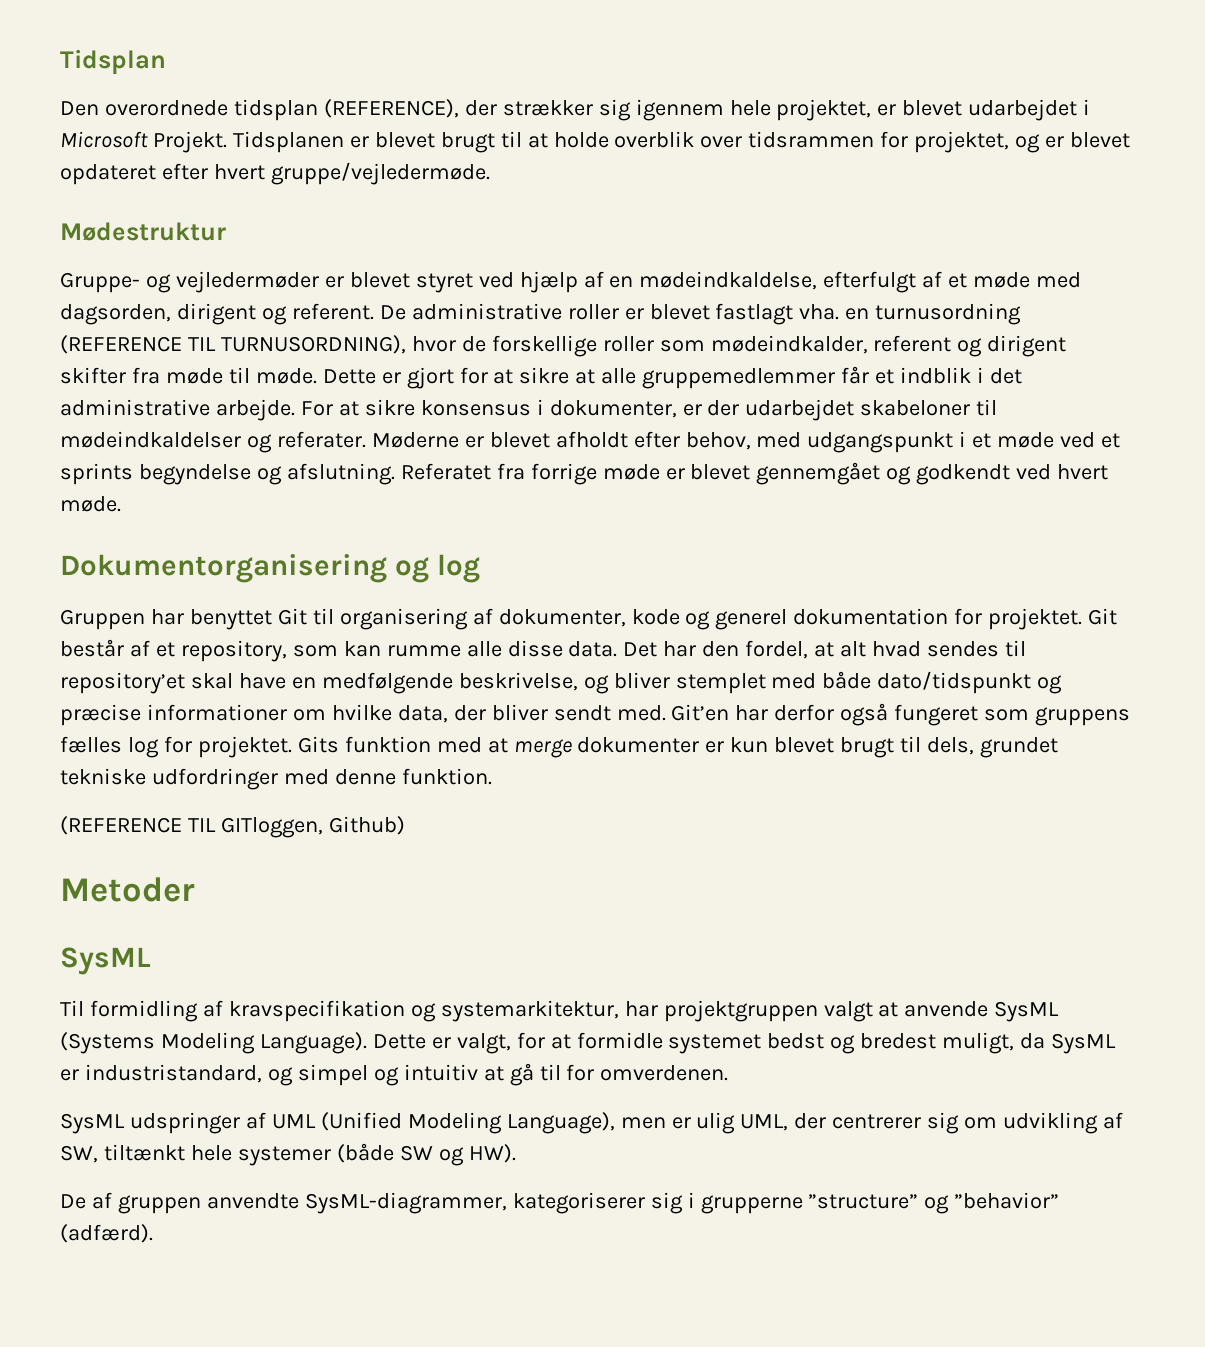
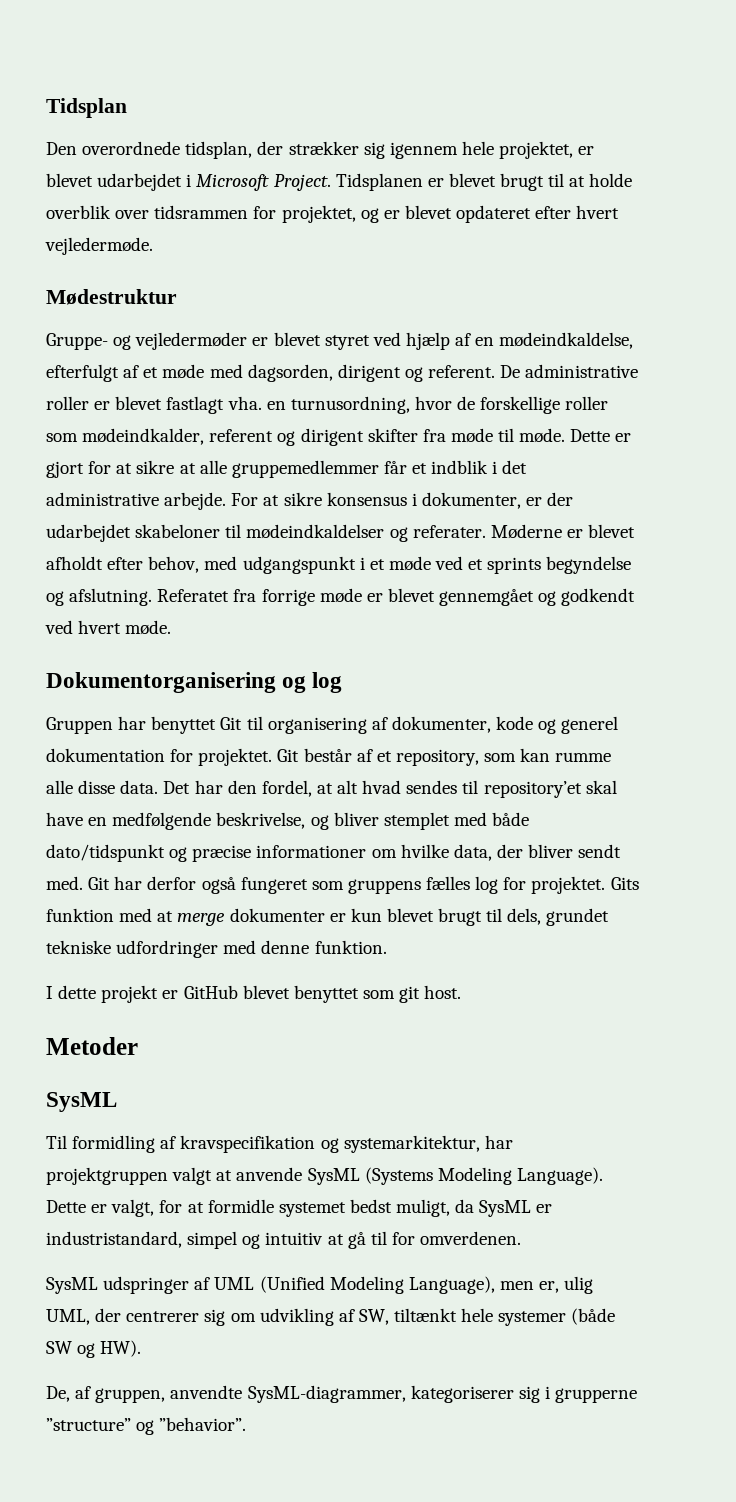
- Den overordnede tidsplan (REFERENCE), der strækker sig igennem hele projektet, er blevet udarbejdet i Microsoft Projekt.
+ Den overordnede tidsplan, der strækker sig igennem hele projektet, er blevet udarbejdet i Microsoft Project.
- Tidsplanen er blevet brugt til at holde overblik over tidsrammen for projektet, og er blevet opdateret efter hvert gruppe/vejledermøde.
+ Tidsplanen er blevet brugt til at holde overblik over tidsrammen for projektet, og er blevet opdateret efter hvert vejledermøde.
- De administrative roller er blevet fastlagt vha. en turnusordning (REFERENCE TIL TURNUSORDNING), hvor de forskellige roller som mødeindkalder, referent og dirigent skifter fra møde til møde.
+ De administrative roller er blevet fastlagt vha. en turnusordning, hvor de forskellige roller som mødeindkalder, referent og dirigent skifter fra møde til møde.
- Git’en har derfor også fungeret som gruppens fælles log for projektet.
+ Git har derfor også fungeret som gruppens fælles log for projektet.
- (REFERENCE TIL GITloggen, Github)
+ I dette projekt er GitHub blevet benyttet som git host.
- Dette er valgt, for at formidle systemet bedst og bredest muligt, da SysML er industristandard, og simpel og intuitiv at gå til for omverdenen.
+ Dette er valgt, for at formidle systemet bedst muligt, da SysML er industristandard, simpel og intuitiv at gå til for omverdenen.
- SysML udspringer af UML (Unified Modeling Language), men er ulig UML, der centrerer sig om udvikling af SW, tiltænkt hele systemer (både SW og HW).
+ SysML udspringer af UML (Unified Modeling Language), men er, ulig UML, der centrerer sig om udvikling af SW, tiltænkt hele systemer (både SW og HW).
- De af gruppen anvendte SysML-diagrammer, kategoriserer sig i grupperne ”structure” og ”behavior” (adfærd).
+ De, af gruppen, anvendte SysML-diagrammer, kategoriserer sig i grupperne ”structure” og ”behavior”.

